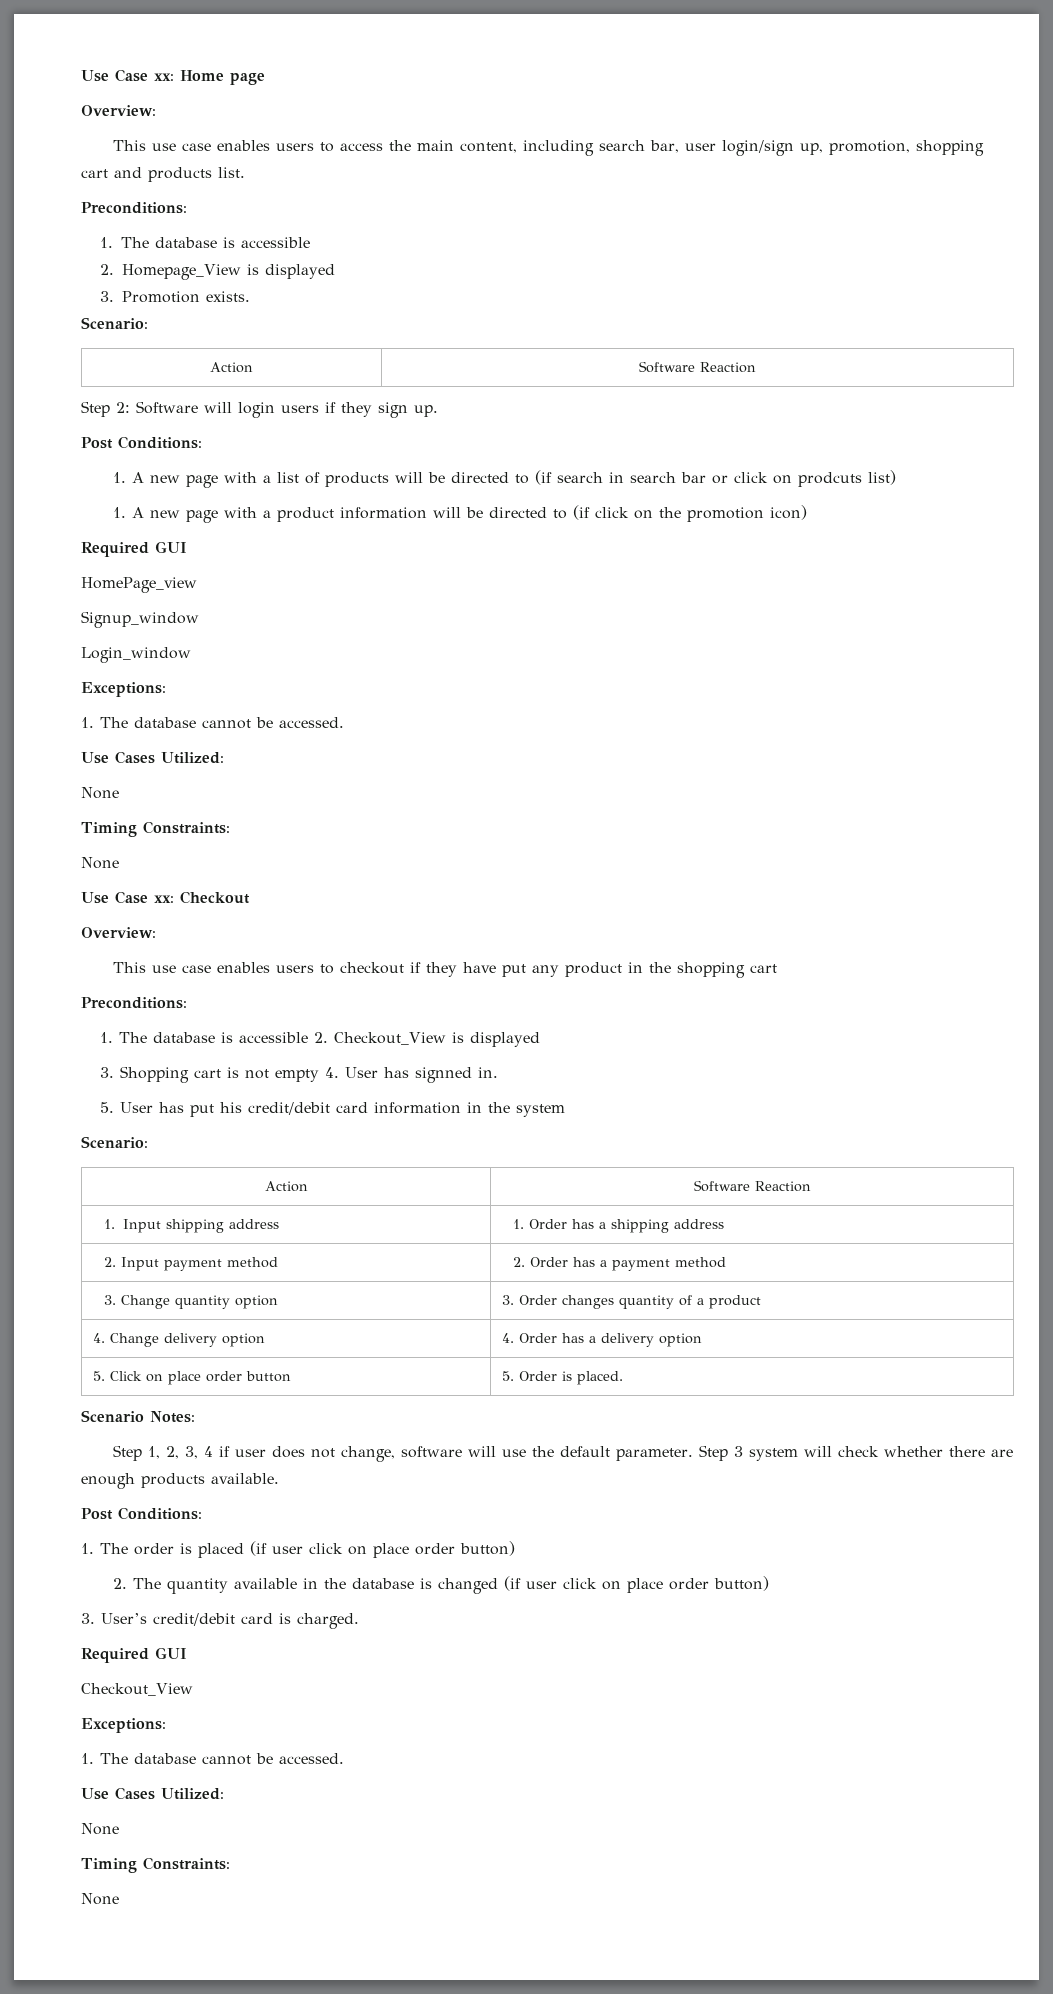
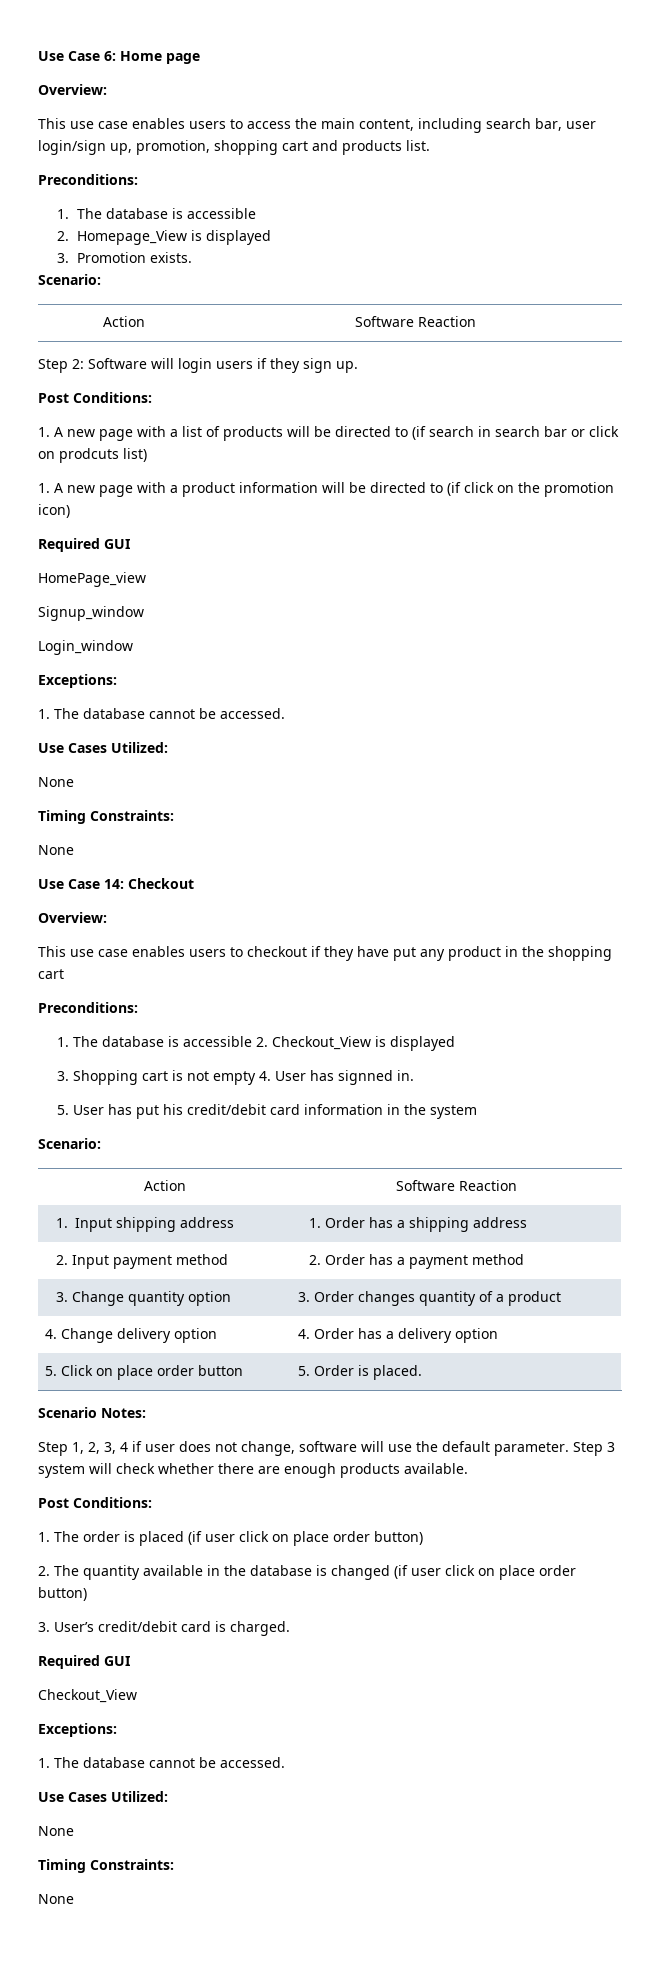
- Use Case xx: Home page
+ Use Case 6: Home page
- Use Case xx: Checkout
+ Use Case 14: Checkout

